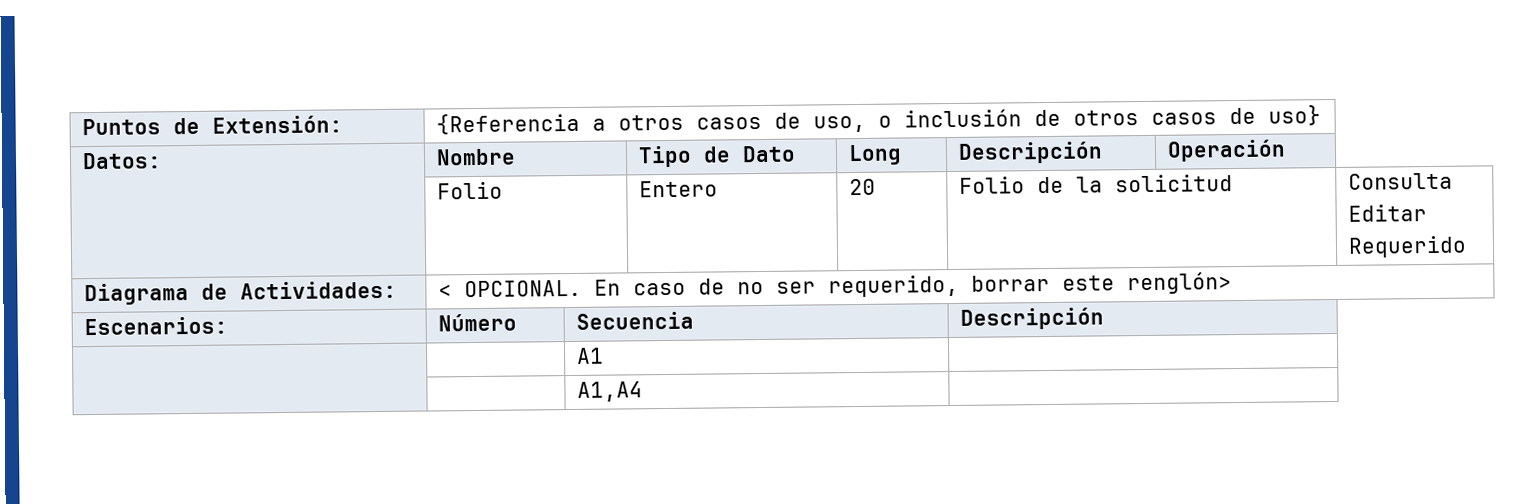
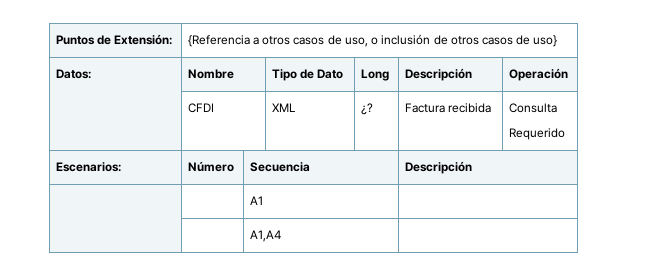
- | Folio | Entero | 20 | Folio de la solicitud | Consulta
- Editar
+ | CFDI | XML | ¿? | Factura recibida | Consulta
- Diagrama de Actividades: | < OPCIONAL. En caso de no ser requerido, borrar este renglón>

